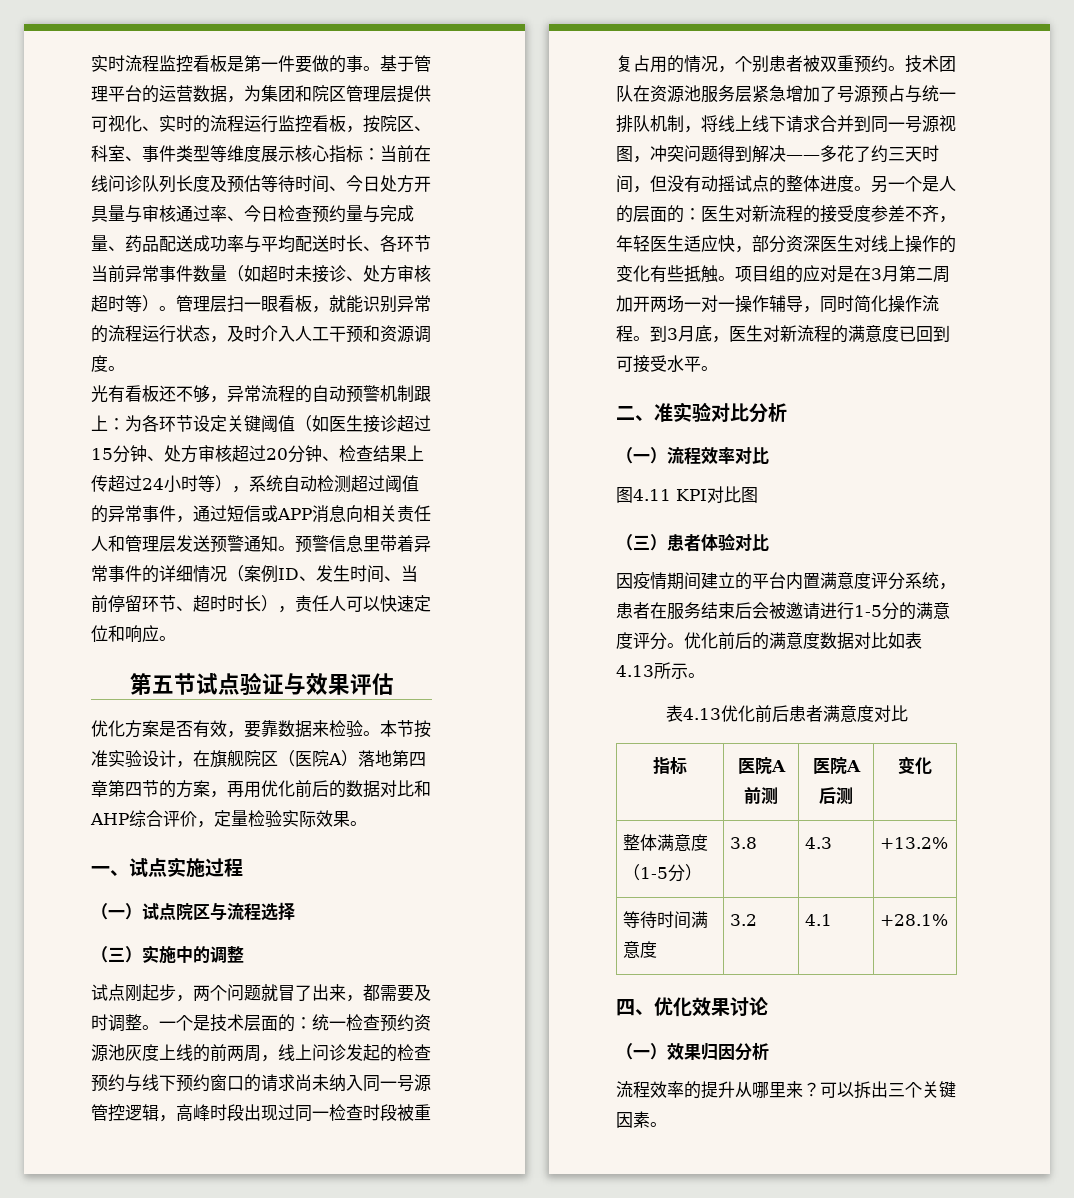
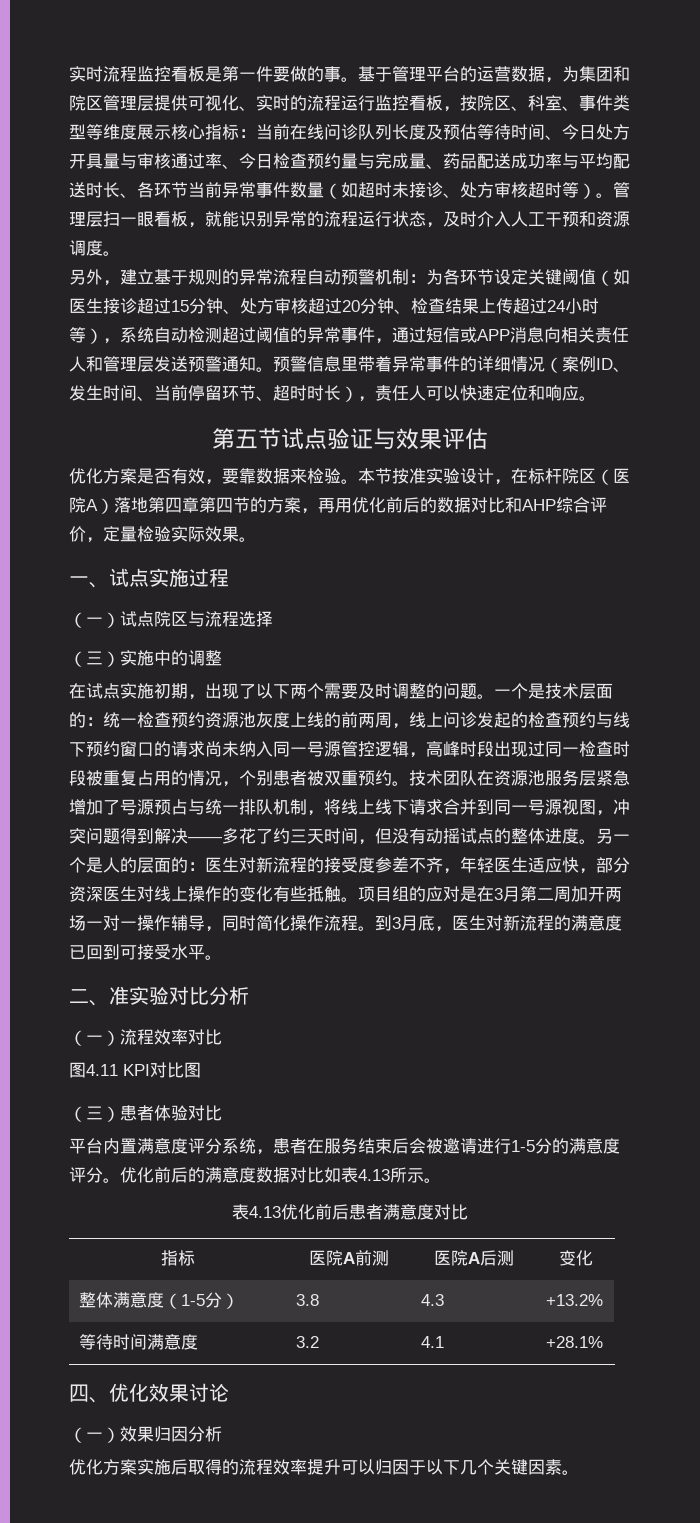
- 光有看板还不够，异常流程的自动预警机制跟上：为各环节设定关键阈值（如医生接诊超过15分钟、处方审核超过20分钟、检查结果上传超过24小时等），系统自动检测超过阈值的异常事件，通过短信或APP消息向相关责任人和管理层发送预警通知。
+ 另外，建立基于规则的异常流程自动预警机制：为各环节设定关键阈值（如医生接诊超过15分钟、处方审核超过20分钟、检查结果上传超过24小时等），系统自动检测超过阈值的异常事件，通过短信或APP消息向相关责任人和管理层发送预警通知。
- 本节按准实验设计，在旗舰院区（医院A）落地第四章第四节的方案，再用优化前后的数据对比和AHP综合评价，定量检验实际效果。
+ 本节按准实验设计，在标杆院区（医院A）落地第四章第四节的方案，再用优化前后的数据对比和AHP综合评价，定量检验实际效果。
- 试点刚起步，两个问题就冒了出来，都需要及时调整。
+ 在试点实施初期，出现了以下两个需要及时调整的问题。
- 因疫情期间建立的平台内置满意度评分系统，患者在服务结束后会被邀请进行1-5分的满意度评分。
+ 平台内置满意度评分系统，患者在服务结束后会被邀请进行1-5分的满意度评分。
- 流程效率的提升从哪里来？可以拆出三个关键因素。
+ 优化方案实施后取得的流程效率提升可以归因于以下几个关键因素。

